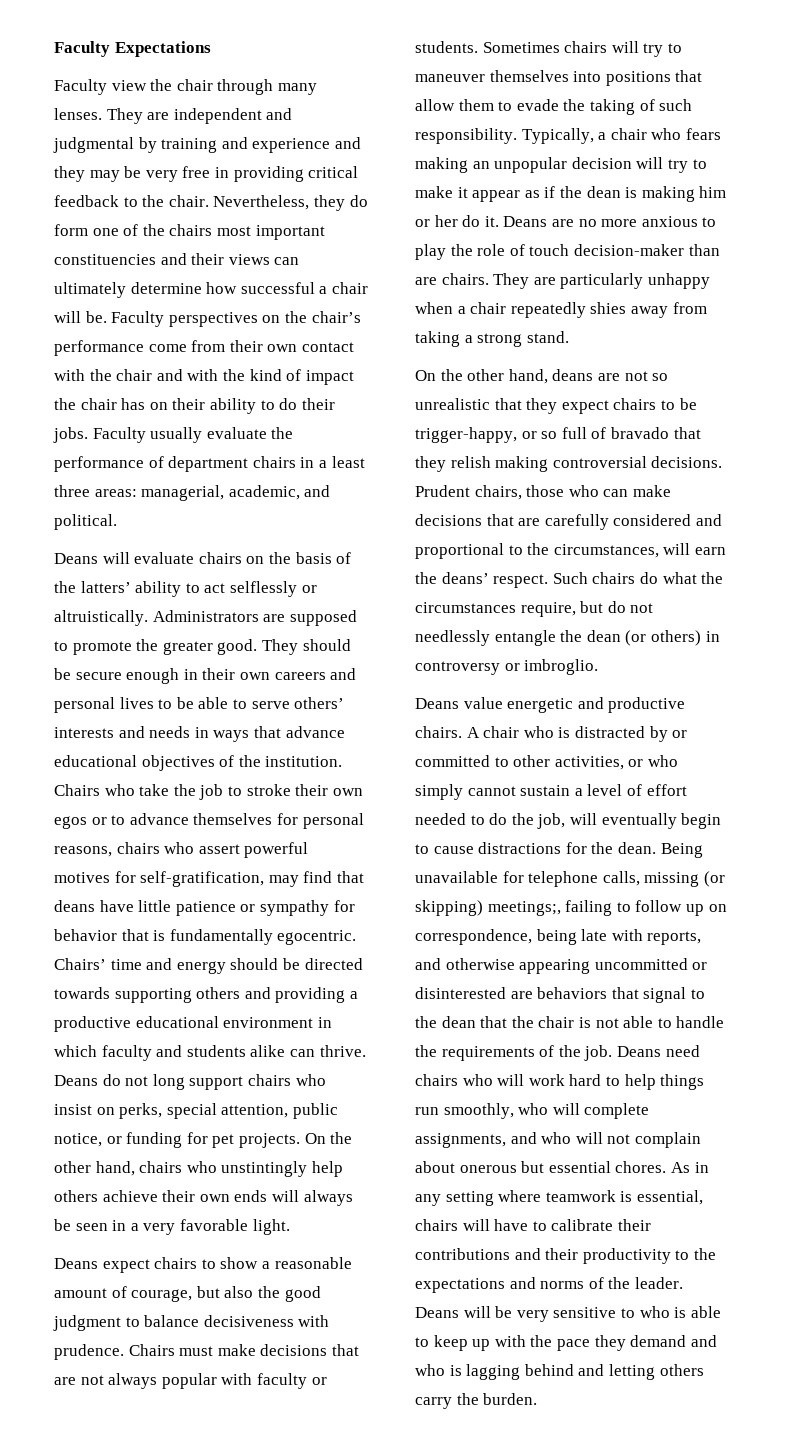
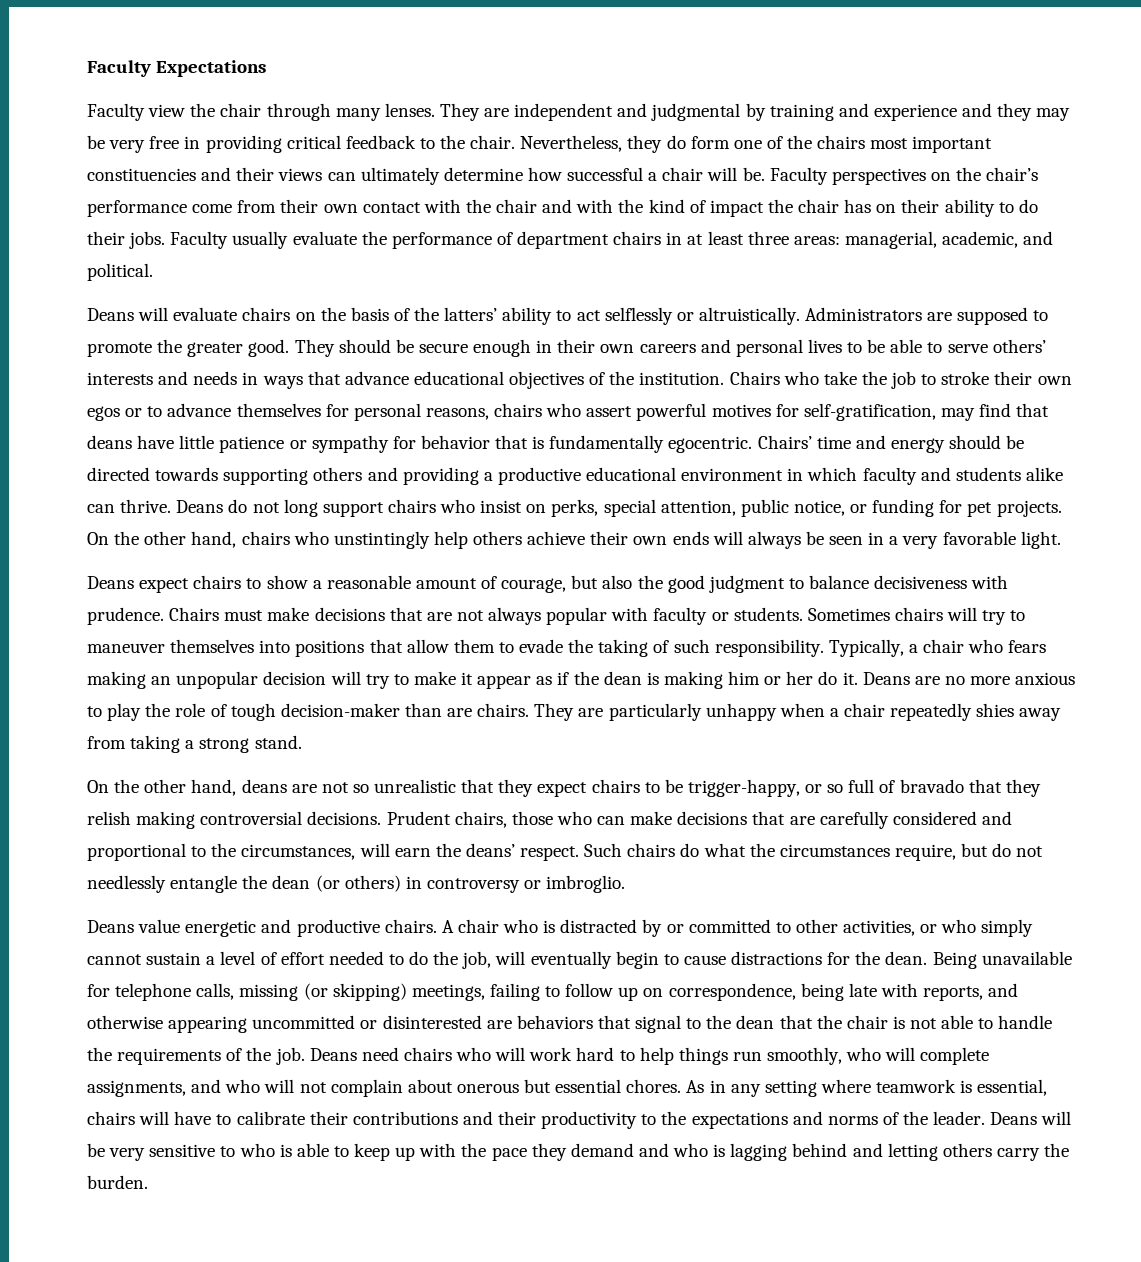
- Faculty usually evaluate the performance of department chairs in a least three areas: managerial, academic, and political.
+ Faculty usually evaluate the performance of department chairs in at least three areas: managerial, academic, and political.
- Deans are no more anxious to play the role of touch decision-maker than are chairs.
+ Deans are no more anxious to play the role of tough decision-maker than are chairs.
- Being unavailable for telephone calls, missing (or skipping) meetings;, failing to follow up on correspondence, being late with reports, and otherwise appearing uncommitted or disinterested are behaviors that signal to the dean that the chair is not able to handle the requirements of the job.
+ Being unavailable for telephone calls, missing (or skipping) meetings, failing to follow up on correspondence, being late with reports, and otherwise appearing uncommitted or disinterested are behaviors that signal to the dean that the chair is not able to handle the requirements of the job.

